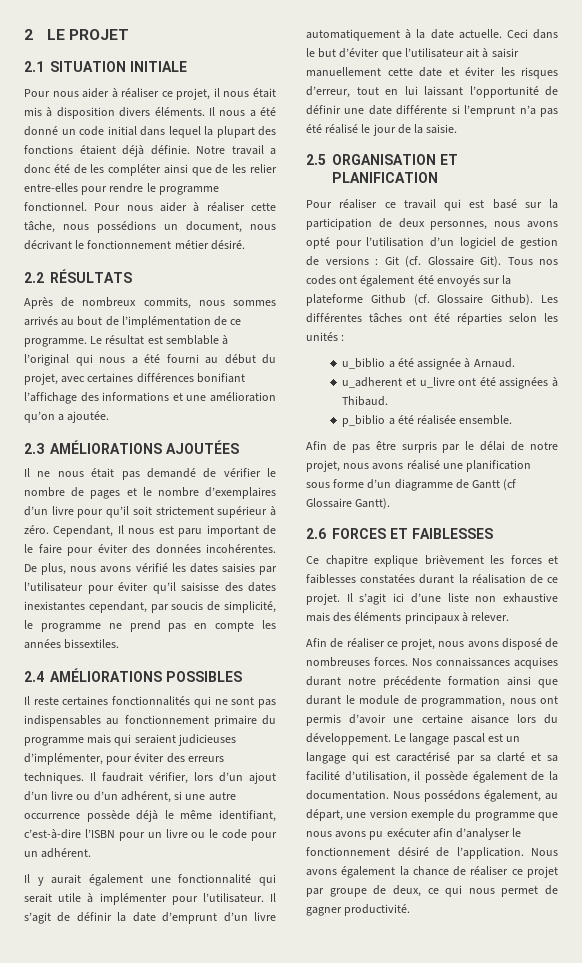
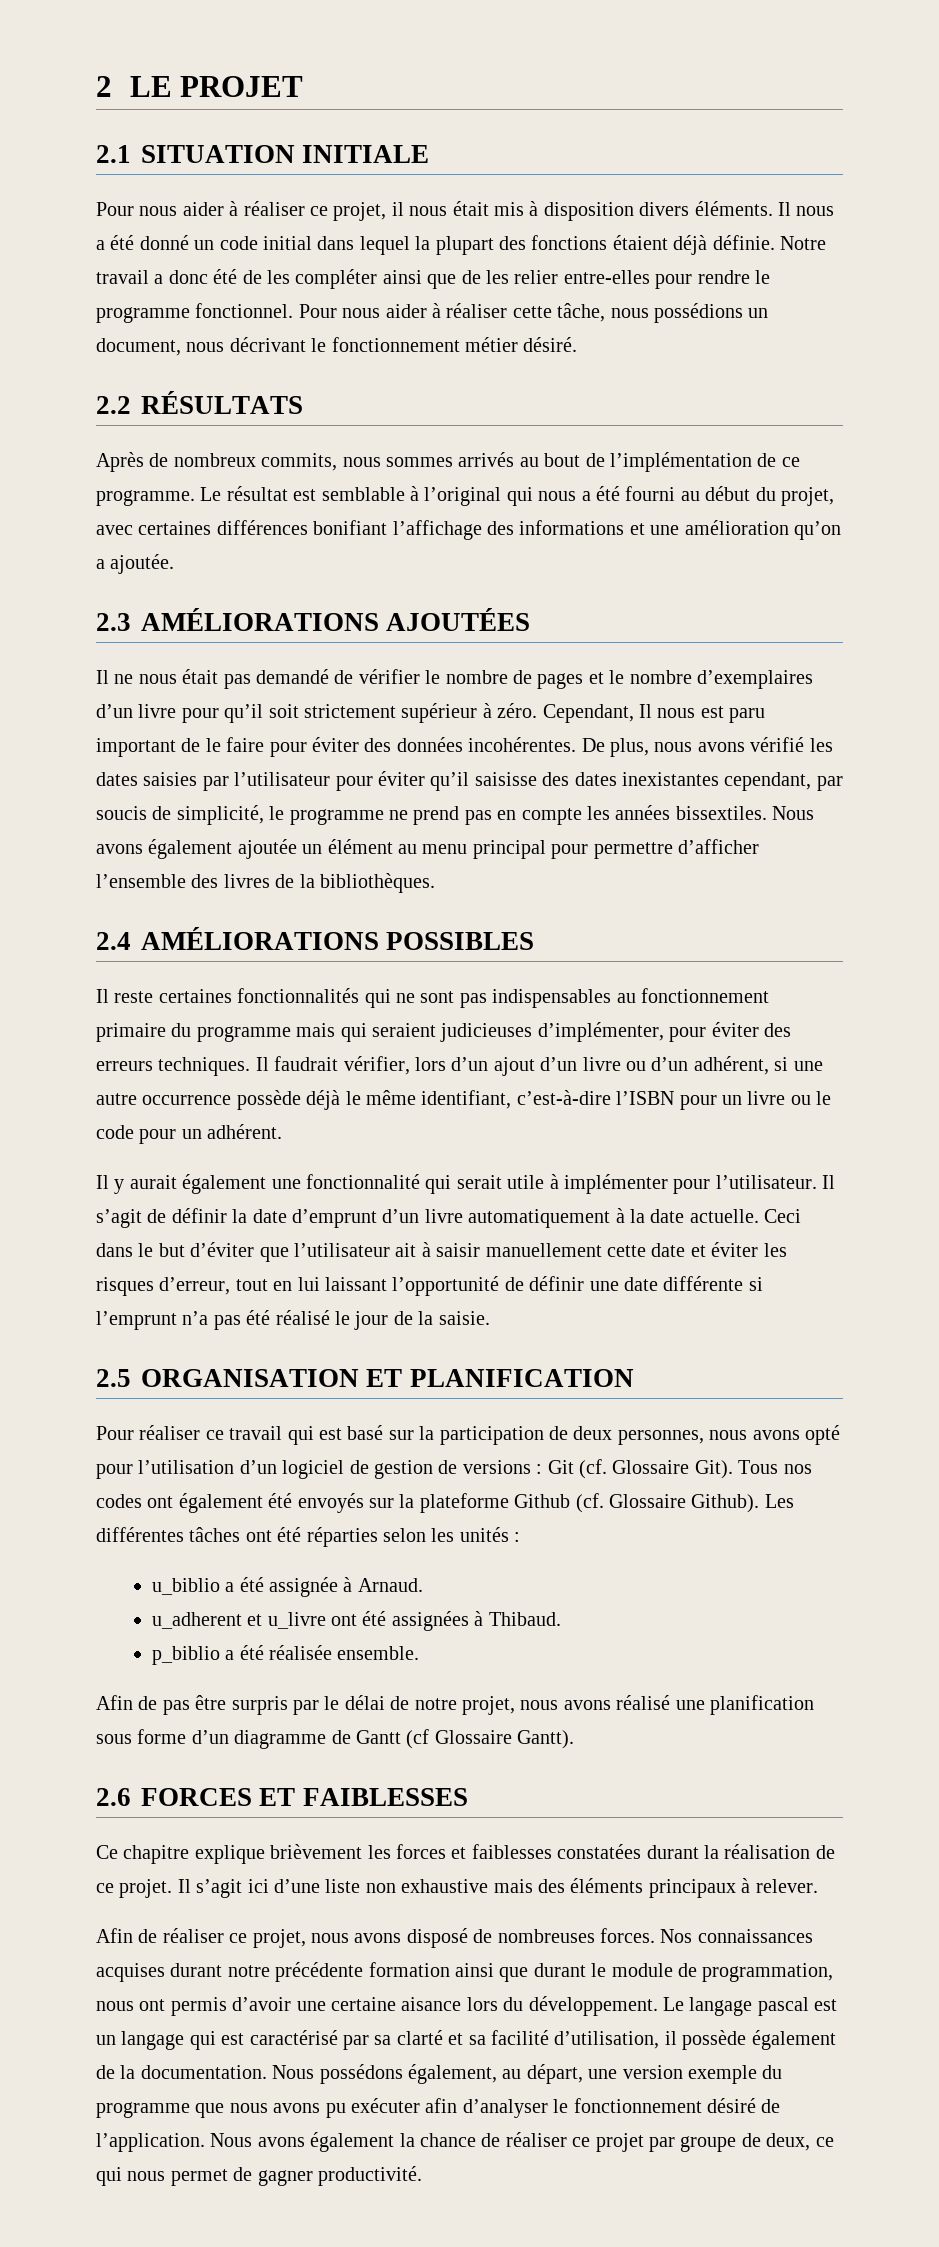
+ Nous avons également ajoutée un élément au menu principal pour permettre d’afficher l’ensemble des livres de la bibliothèques.

